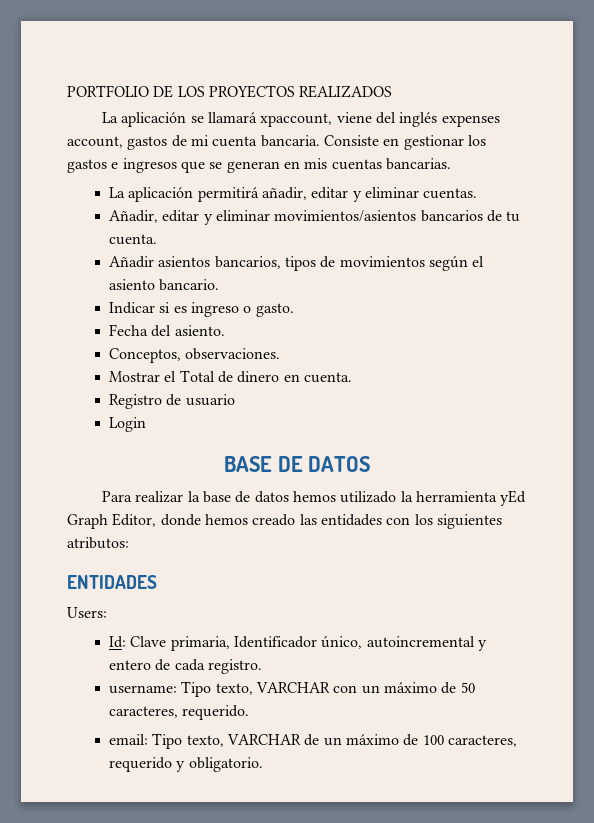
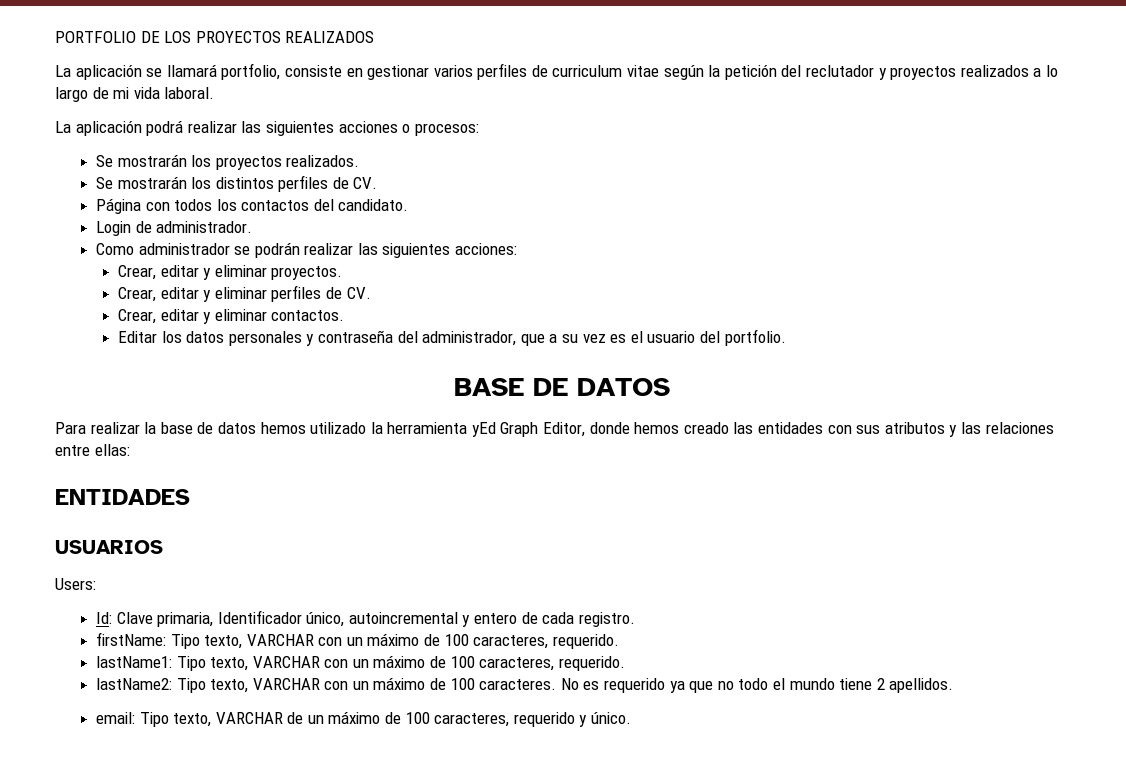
- La aplicación se llamará xpaccount, viene del inglés expenses account, gastos de mi cuenta bancaria. Consiste en gestionar los gastos e ingresos que se generan en mis cuentas bancarias.
- La aplicación permitirá añadir, editar y eliminar cuentas.
- Añadir, editar y eliminar movimientos/asientos bancarios de tu cuenta.
- Añadir asientos bancarios, tipos de movimientos según el asiento bancario.
- Indicar si es ingreso o gasto.
- Fecha del asiento.
- Conceptos, observaciones.
- Mostrar el Total de dinero en cuenta.
- Registro de usuario
- Login
+ La aplicación se llamará portfolio, consiste en gestionar varios perfiles de curriculum vitae según la petición del reclutador y proyectos realizados a lo largo de mi vida laboral.
+ La aplicación podrá realizar las siguientes acciones o procesos:
+ Se mostrarán los proyectos realizados.
+ Se mostrarán los distintos perfiles de CV.
+ Página con todos los contactos del candidato.
+ Login de administrador.
+ Como administrador se podrán realizar las siguientes acciones:
+ Crear, editar y eliminar proyectos.
+ Crear, editar y eliminar perfiles de CV.
+ Crear, editar y eliminar contactos.
+ Editar los datos personales y contraseña del administrador, que a su vez es el usuario del portfolio.
- Para realizar la base de datos hemos utilizado la herramienta yEd Graph Editor, donde hemos creado las entidades con los siguientes atributos:
+ Para realizar la base de datos hemos utilizado la herramienta yEd Graph Editor, donde hemos creado las entidades con sus atributos y las relaciones entre ellas:
+ USUARIOS
- username: Tipo texto, VARCHAR con un máximo de 50 caracteres, requerido.
+ firstName: Tipo texto, VARCHAR con un máximo de 100 caracteres, requerido.
+ lastName1: Tipo texto, VARCHAR con un máximo de 100 caracteres, requerido.
+ lastName2: Tipo texto, VARCHAR con un máximo de 100 caracteres. No es requerido ya que no todo el mundo tiene 2 apellidos.
- email: Tipo texto, VARCHAR de un máximo de 100 caracteres, requerido y obligatorio.
+ email: Tipo texto, VARCHAR de un máximo de 100 caracteres, requerido y único.

